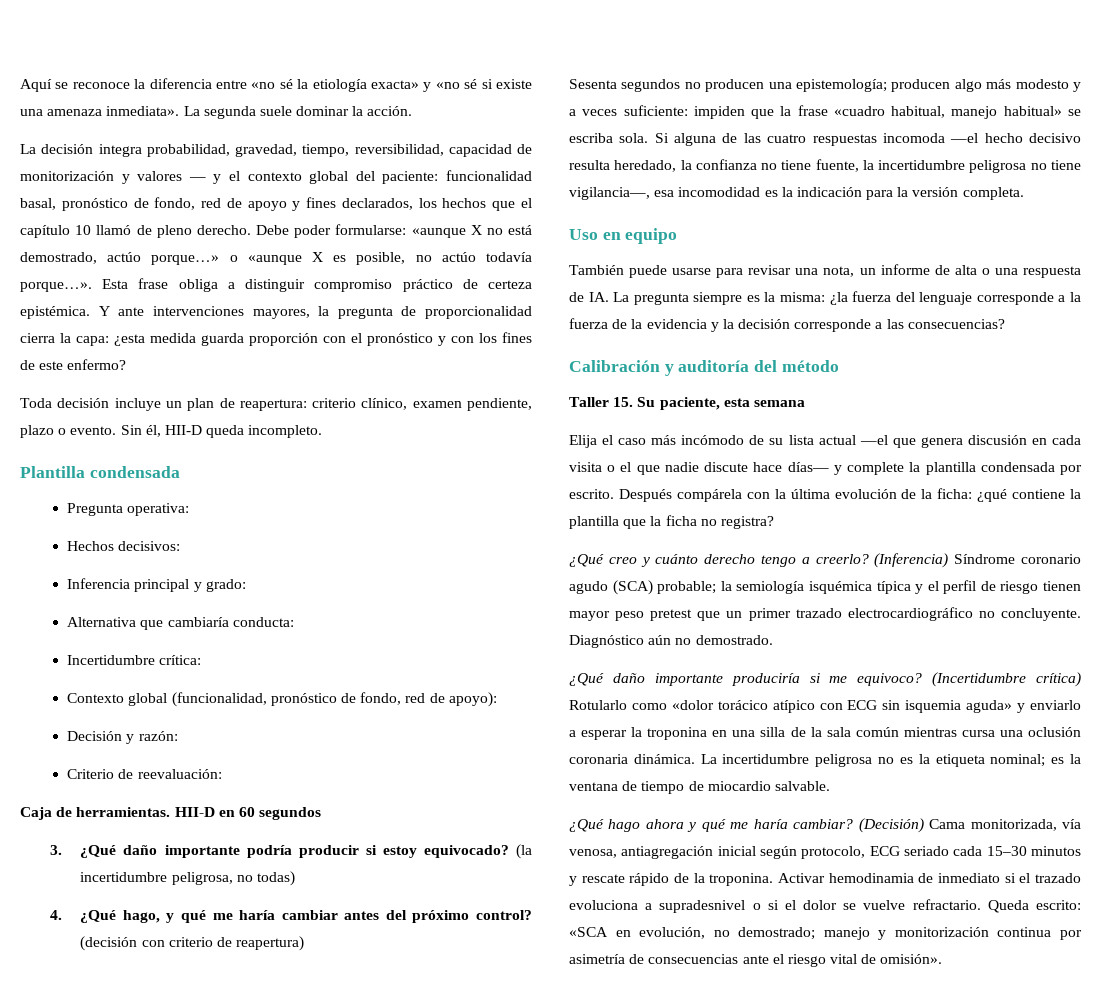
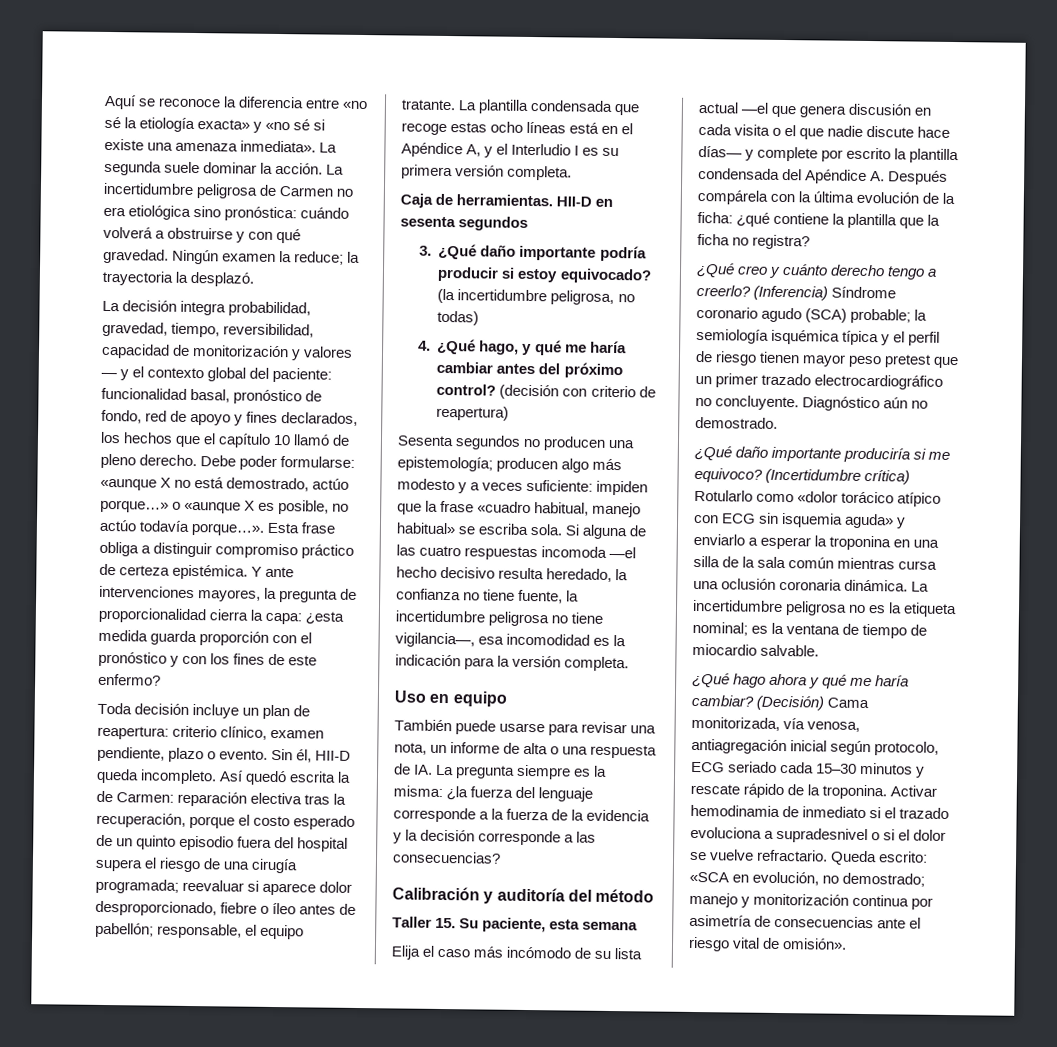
+ La incertidumbre peligrosa de Carmen no era etiológica sino pronóstica: cuándo volverá a obstruirse y con qué gravedad. Ningún examen la reduce; la trayectoria la desplazó.
- Sin él, HII-D queda incompleto.
- Plantilla condensada
- Pregunta operativa:
- Hechos decisivos:
- Inferencia principal y grado:
- Alternativa que cambiaría conducta:
- Incertidumbre crítica:
- Contexto global (funcionalidad, pronóstico de fondo, red de apoyo):
- Decisión y razón:
- Criterio de reevaluación:
+ Sin él, HII-D queda incompleto. Así quedó escrita la de Carmen: reparación electiva tras la recuperación, porque el costo esperado de un quinto episodio fuera del hospital supera el riesgo de una cirugía programada; reevaluar si aparece dolor desproporcionado, fiebre o íleo antes de pabellón; responsable, el equipo tratante. La plantilla condensada que recoge estas ocho líneas está en el Apéndice A, y el Interludio I es su primera versión completa.
- HII-D en 60 segundos
+ HII-D en sesenta segundos
- Elija el caso más incómodo de su lista actual —el que genera discusión en cada visita o el que nadie discute hace días— y complete la plantilla condensada por escrito. Después compárela con la última evolución de la ficha: ¿qué contiene la plantilla que la ficha no registra?
+ Elija el caso más incómodo de su lista actual —el que genera discusión en cada visita o el que nadie discute hace días— y complete por escrito la plantilla condensada del Apéndice A. Después compárela con la última evolución de la ficha: ¿qué contiene la plantilla que la ficha no registra?

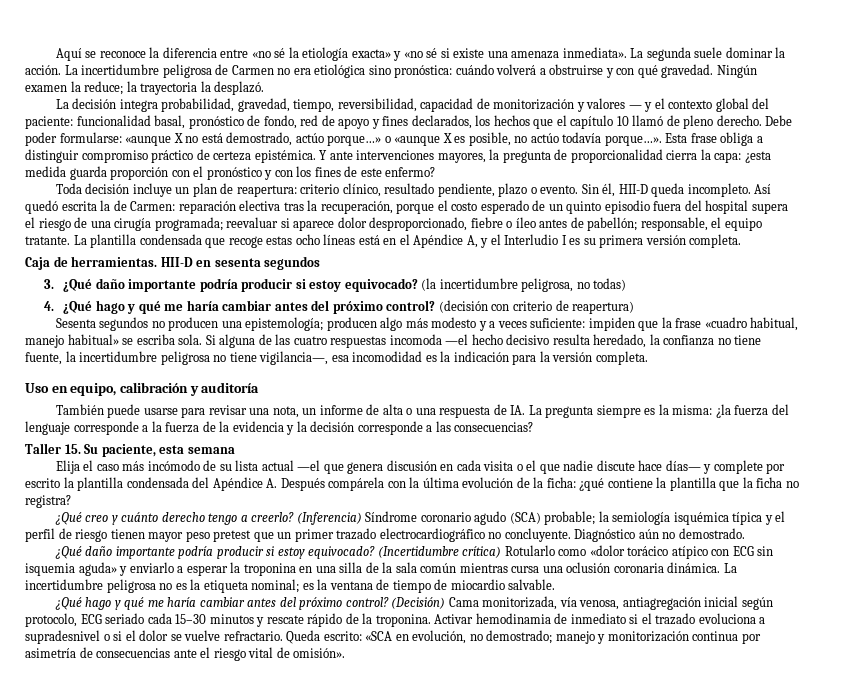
- Toda decisión incluye un plan de reapertura: criterio clínico, examen pendiente, plazo o evento.
+ Toda decisión incluye un plan de reapertura: criterio clínico, resultado pendiente, plazo o evento.
- 4. ¿Qué hago, y qué me haría cambiar antes del próximo control?
+ 4. ¿Qué hago y qué me haría cambiar antes del próximo control?
- Uso en equipo
+ Uso en equipo, calibración y auditoría
- Calibración y auditoría del método
  Diagnóstico aún no demostrado.
- ¿Qué daño importante produciría si me equivoco?
+ ¿Qué daño importante podría producir si estoy equivocado?
  La incertidumbre peligrosa no es la etiqueta nominal; es la ventana de tiempo de miocardio salvable.
- ¿Qué hago ahora y qué me haría cambiar?
+ ¿Qué hago y qué me haría cambiar antes del próximo control?

